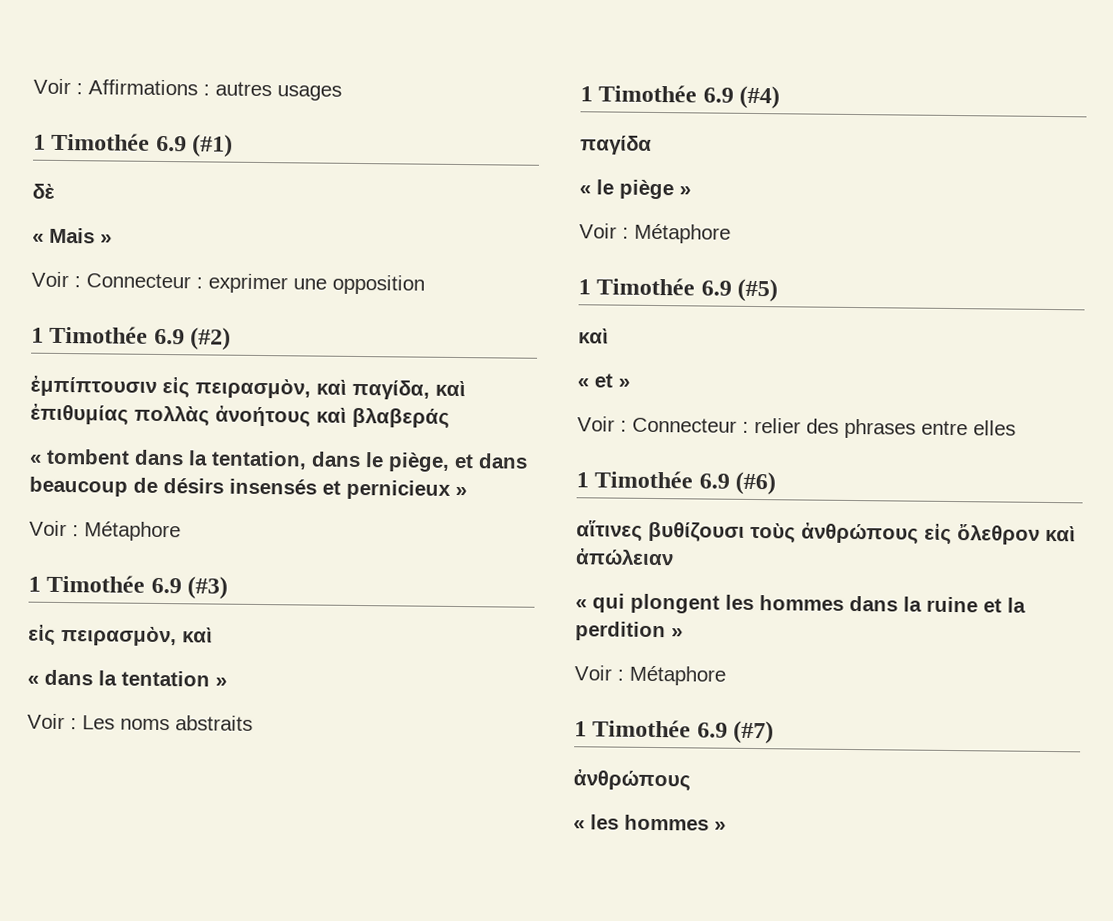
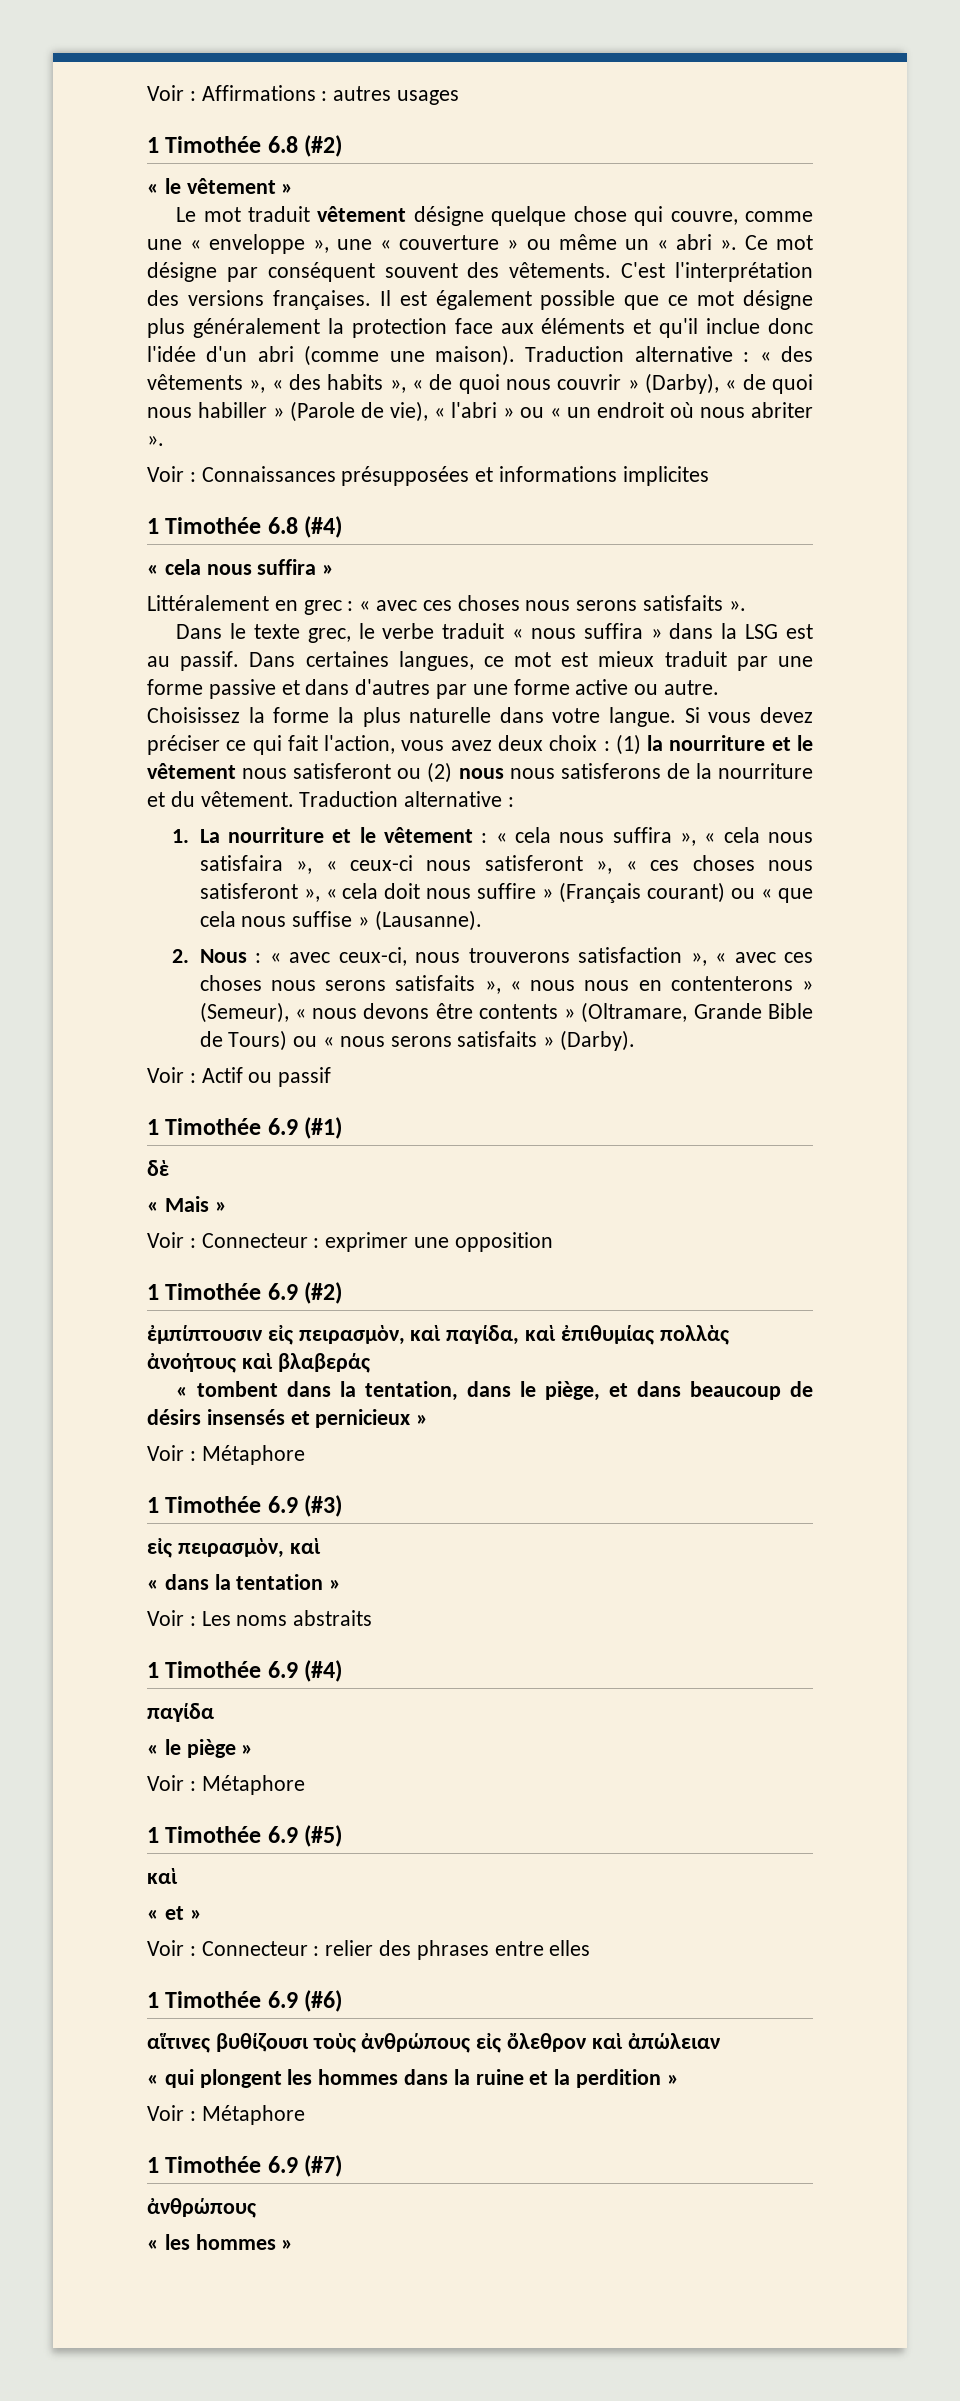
+ 1 Timothée 6.8 (#2)
+ « le vêtement »
+ Le mot traduit vêtement désigne quelque chose qui couvre, comme une « enveloppe », une « couverture » ou même un « abri ». Ce mot désigne par conséquent souvent des vêtements. C'est l'interprétation des versions françaises. Il est également possible que ce mot désigne plus généralement la protection face aux éléments et qu'il inclue donc l'idée d'un abri (comme une maison). Traduction alternative : « des vêtements », « des habits », « de quoi nous couvrir » (Darby), « de quoi nous habiller » (Parole de vie), « l'abri » ou « un endroit où nous abriter ».
+ Voir : Connaissances présupposées et informations implicites
+ 1 Timothée 6.8 (#4)
+ « cela nous suffira »
+ Littéralement en grec : « avec ces choses nous serons satisfaits ».
+ Dans le texte grec, le verbe traduit « nous suffira » dans la LSG est au passif. Dans certaines langues, ce mot est mieux traduit par une forme passive et dans d'autres par une forme active ou autre. Choisissez la forme la plus naturelle dans votre langue. Si vous devez préciser ce qui fait l'action, vous avez deux choix : (1) la nourriture et le vêtement nous satisferont ou (2) nous nous satisferons de la nourriture et du vêtement. Traduction alternative :
+ 1. La nourriture et le vêtement : « cela nous suffira », « cela nous satisfaira », « ceux-ci nous satisferont », « ces choses nous satisferont », « cela doit nous suffire » (Français courant) ou « que cela nous suffise » (Lausanne).
+ 2. Nous : « avec ceux-ci, nous trouverons satisfaction », « avec ces choses nous serons satisfaits », « nous nous en contenterons » (Semeur), « nous devons être contents » (Oltramare, Grande Bible de Tours) ou « nous serons satisfaits » (Darby).
+ Voir : Actif ou passif

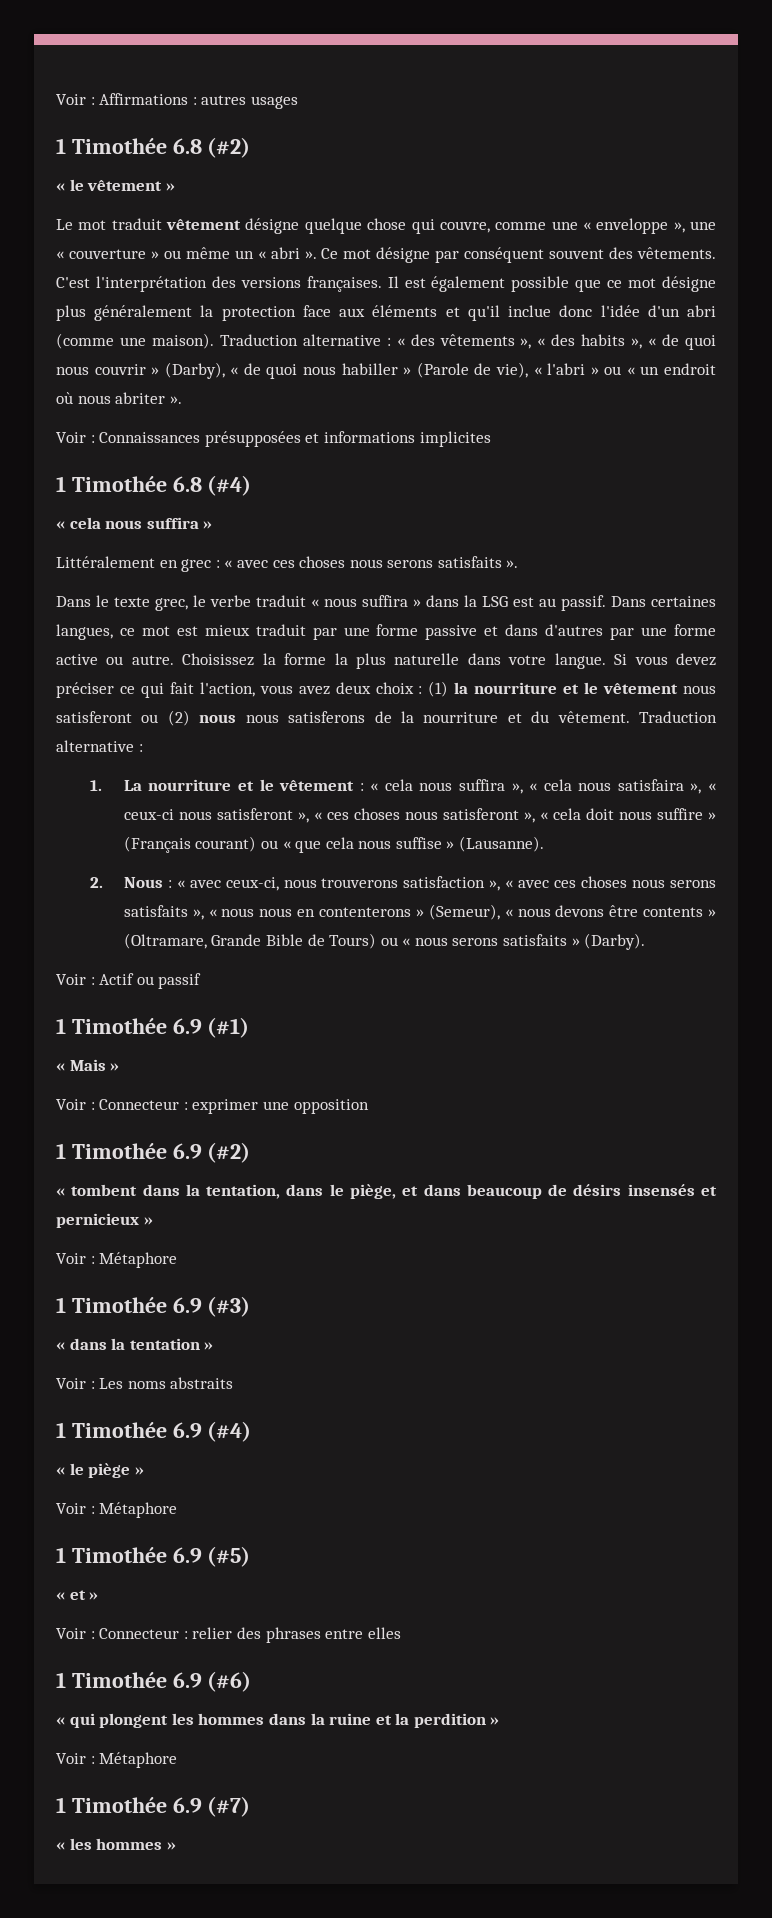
- δὲ
- ἐμπίπτουσιν εἰς πειρασμὸν, καὶ παγίδα, καὶ ἐπιθυμίας πολλὰς ἀνοήτους καὶ βλαβεράς
  1 Timothée 6.9 (#3)
- εἰς πειρασμὸν, καὶ
- παγίδα
  1 Timothée 6.9 (#5)
- καὶ
- αἵτινες βυθίζουσι τοὺς ἀνθρώπους εἰς ὄλεθρον καὶ ἀπώλειαν
  1 Timothée 6.9 (#7)
- ἀνθρώπους

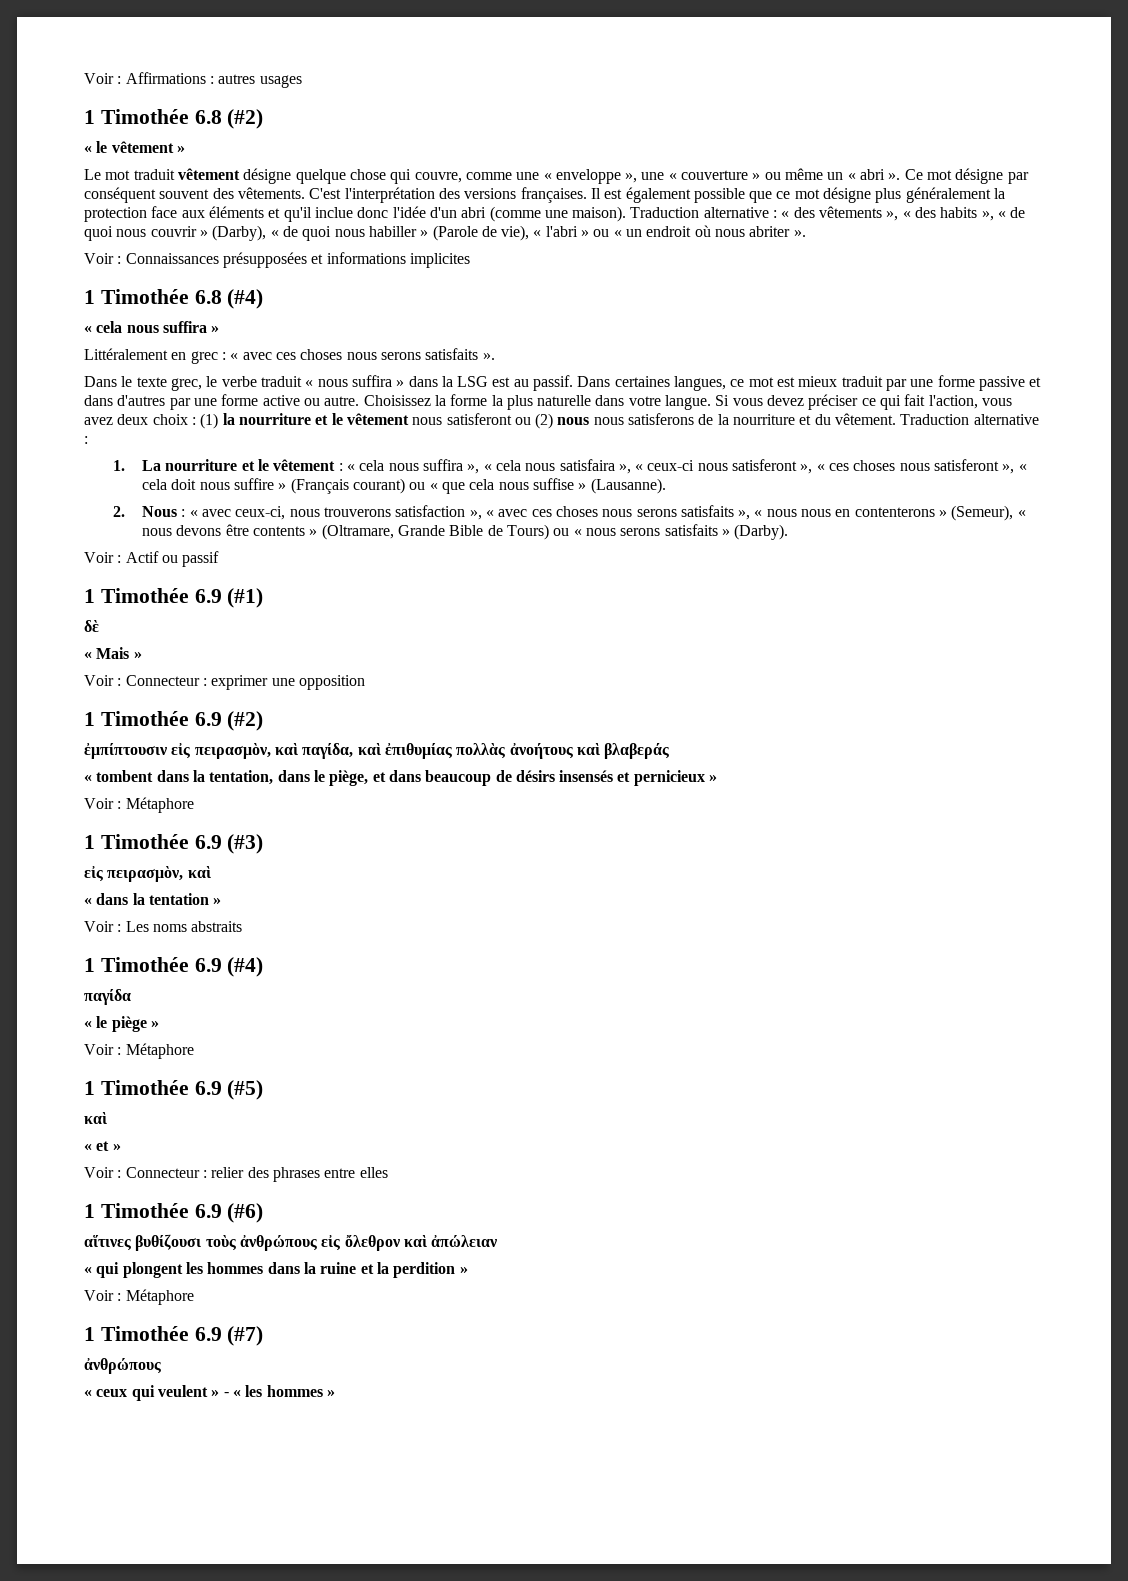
+ δὲ
+ ἐμπίπτουσιν εἰς πειρασμὸν, καὶ παγίδα, καὶ ἐπιθυμίας πολλὰς ἀνοήτους καὶ βλαβεράς
  1 Timothée 6.9 (#3)
+ εἰς πειρασμὸν, καὶ
+ παγίδα
  1 Timothée 6.9 (#5)
+ καὶ
+ αἵτινες βυθίζουσι τοὺς ἀνθρώπους εἰς ὄλεθρον καὶ ἀπώλειαν
  1 Timothée 6.9 (#7)
- « les hommes »
+ ἀνθρώπους
+ « ceux qui veulent » - « les hommes »

